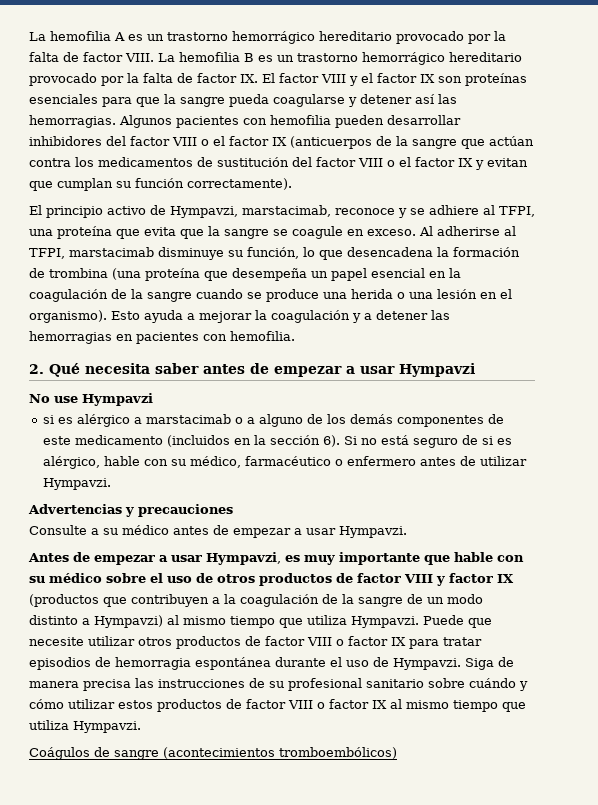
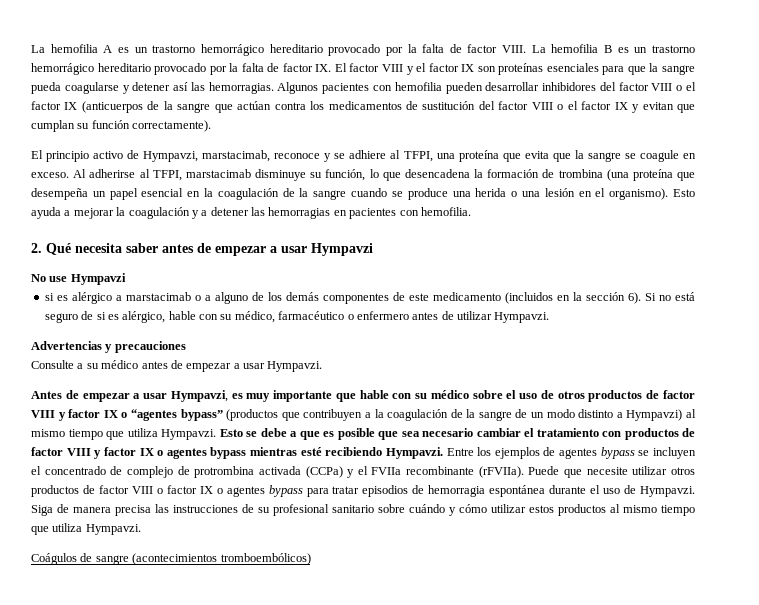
- Antes de empezar a usar Hympavzi, es muy importante que hable con su médico sobre el uso de otros productos de factor VIII y factor IX (productos que contribuyen a la coagulación de la sangre de un modo distinto a Hympavzi) al mismo tiempo que utiliza Hympavzi.
+ Antes de empezar a usar Hympavzi, es muy importante que hable con su médico sobre el uso de otros productos de factor VIII y factor IX o “agentes bypass” (productos que contribuyen a la coagulación de la sangre de un modo distinto a Hympavzi) al mismo tiempo que utiliza Hympavzi.
+ Esto se debe a que es posible que sea necesario cambiar el tratamiento con productos de factor VIII y factor IX o agentes bypass mientras esté recibiendo Hympavzi. Entre los ejemplos de agentes bypass se incluyen el concentrado de complejo de protrombina activada (CCPa) y el FVIIa recombinante (rFVIIa).
- Puede que necesite utilizar otros productos de factor VIII o factor IX para tratar episodios de hemorragia espontánea durante el uso de Hympavzi.
+ Puede que necesite utilizar otros productos de factor VIII o factor IX o agentes bypass para tratar episodios de hemorragia espontánea durante el uso de Hympavzi.
- Siga de manera precisa las instrucciones de su profesional sanitario sobre cuándo y cómo utilizar estos productos de factor VIII o factor IX al mismo tiempo que utiliza Hympavzi.
+ Siga de manera precisa las instrucciones de su profesional sanitario sobre cuándo y cómo utilizar estos productos al mismo tiempo que utiliza Hympavzi.

